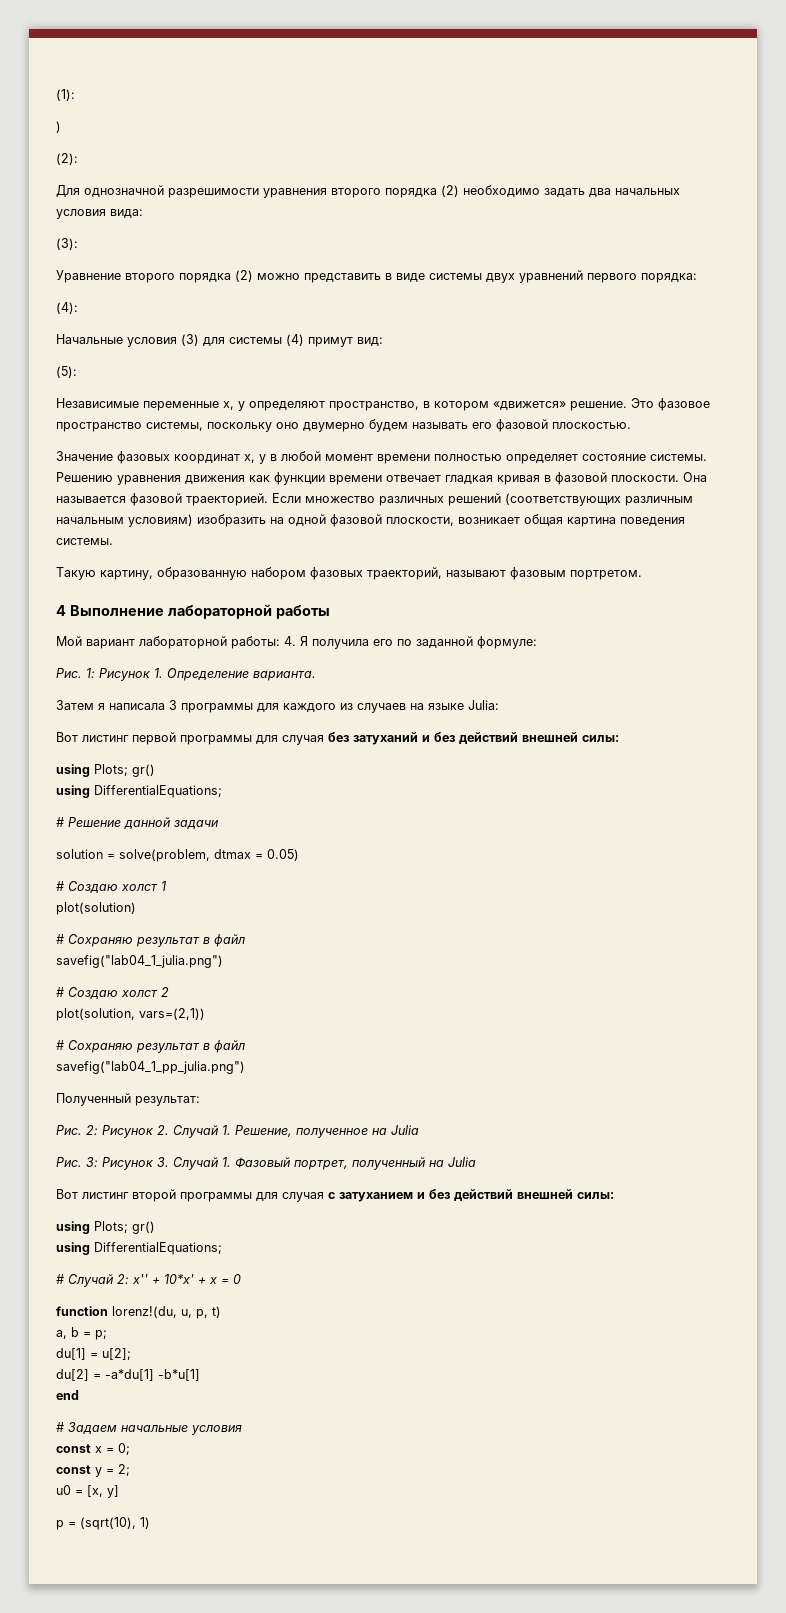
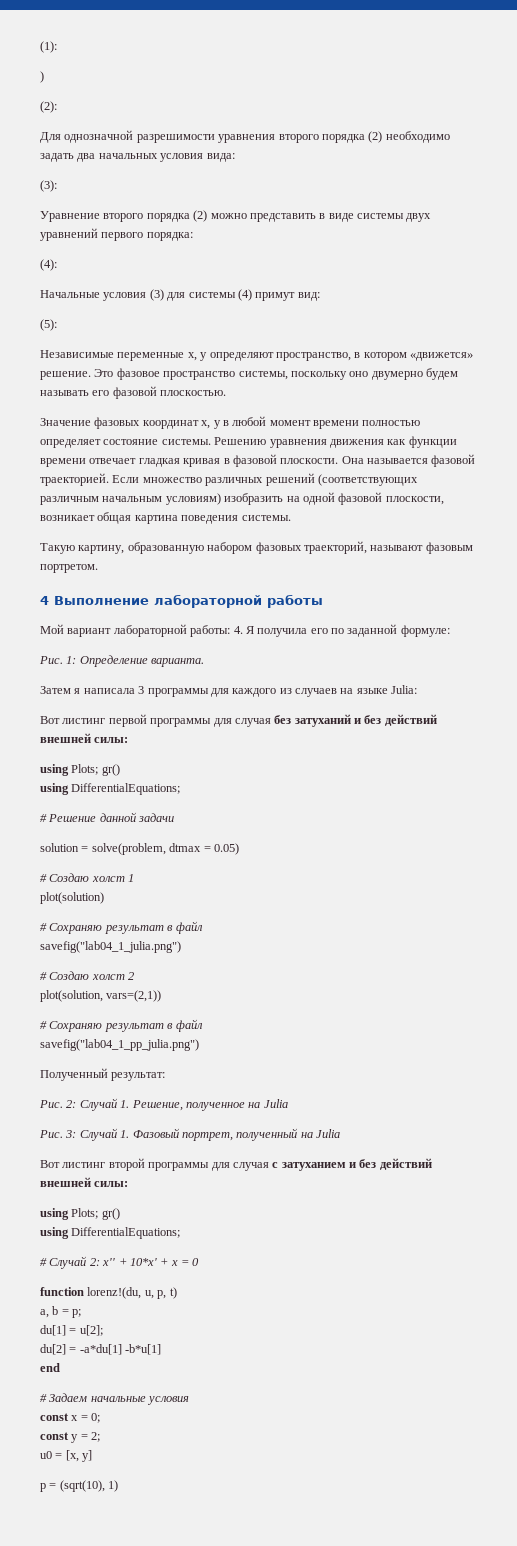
- Рис. 1: Рисунок 1. Определение варианта.
+ Рис. 1: Определение варианта.
- Рис. 2: Рисунок 2. Случай 1. Решение, полученное на Julia
+ Рис. 2: Случай 1. Решение, полученное на Julia
- Рис. 3: Рисунок 3. Случай 1. Фазовый портрет, полученный на Julia
+ Рис. 3: Случай 1. Фазовый портрет, полученный на Julia

